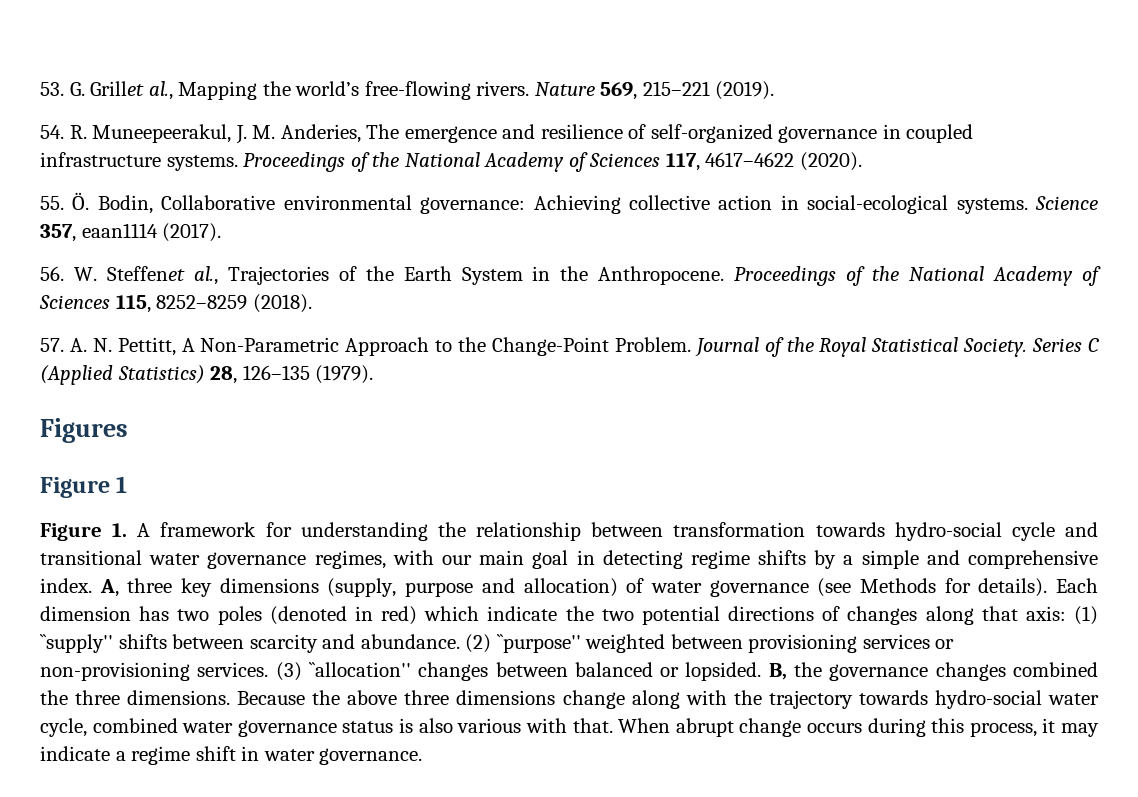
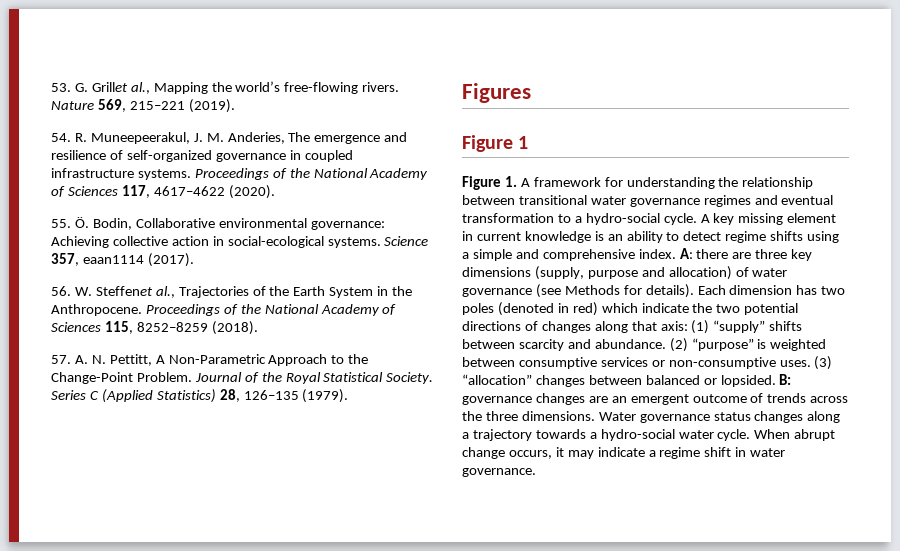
- Figure 1. A framework for understanding the relationship between transformation towards hydro-social cycle and transitional water governance regimes, with our main goal in detecting regime shifts by a simple and comprehensive index.
+ Figure 1. A framework for understanding the relationship between transitional water governance regimes and eventual transformation to a hydro-social cycle. A key missing element in current knowledge is an ability to detect regime shifts using a simple and comprehensive index.
- A, three key dimensions (supply, purpose and allocation) of water governance (see Methods for details).
+ A: there are three key dimensions (supply, purpose and allocation) of water governance (see Methods for details).
- Each dimension has two poles (denoted in red) which indicate the two potential directions of changes along that axis: (1) ``supply'' shifts between scarcity and abundance.
+ Each dimension has two poles (denoted in red) which indicate the two potential directions of changes along that axis: (1) “supply” shifts between scarcity and abundance.
- (2) ``purpose'' weighted between provisioning services or non-provisioning services. (3) ``allocation'' changes between balanced or lopsided.
+ (2) “purpose” is weighted between consumptive services or non-consumptive uses. (3) “allocation” changes between balanced or lopsided.
- B, the governance changes combined the three dimensions. Because the above three dimensions change along with the trajectory towards hydro-social water cycle, combined water governance status is also various with that. When abrupt change occurs during this process, it may indicate a regime shift in water governance.
+ B: governance changes are an emergent outcome of trends across the three dimensions. Water governance status changes along a trajectory towards a hydro-social water cycle. When abrupt change occurs, it may indicate a regime shift in water governance.

